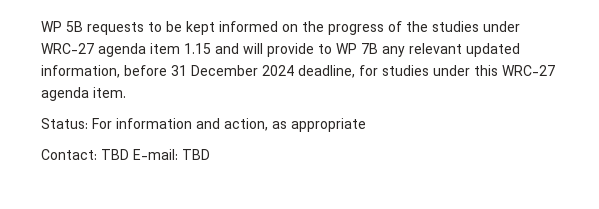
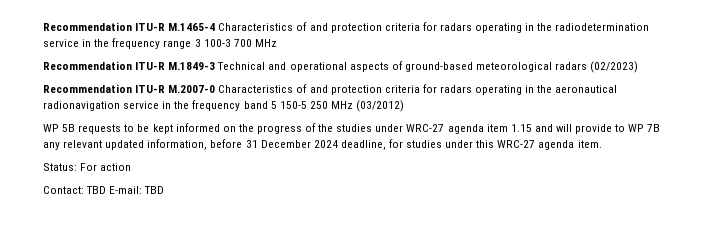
+ Recommendation ITU-R M.1465-4 Characteristics of and protection criteria for radars operating in the radiodetermination service in the frequency range 3 100-3 700 MHz
+ Recommendation ITU-R M.1849-3 Technical and operational aspects of ground-based meteorological radars (02/2023)
+ Recommendation ITU-R M.2007-0 Characteristics of and protection criteria for radars operating in the aeronautical radionavigation service in the frequency band 5 150-5 250 MHz (03/2012)
- Status: For information and action, as appropriate
+ Status: For action

